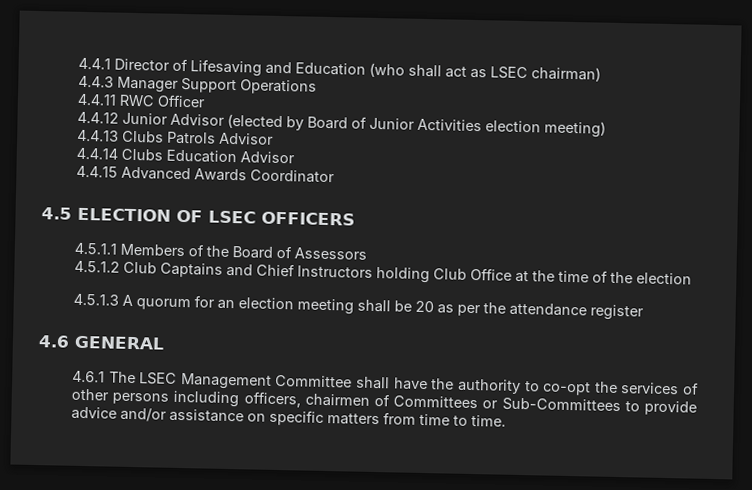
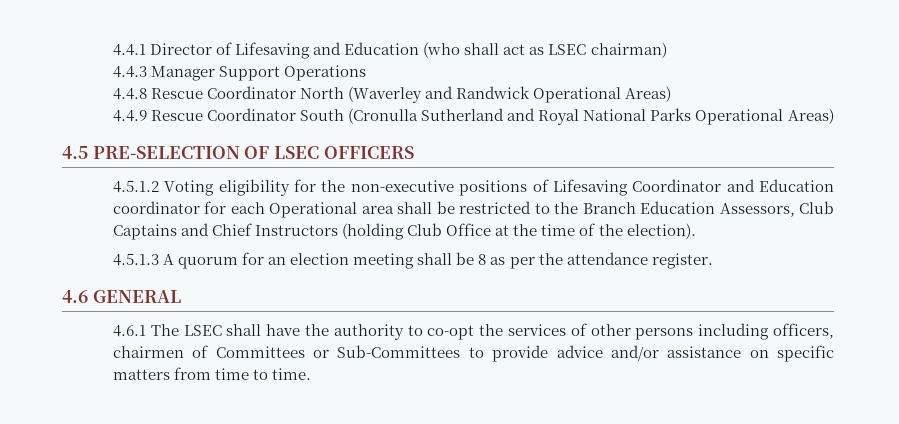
- 4.4.11 RWC Officer
- 4.4.12 Junior Advisor (elected by Board of Junior Activities election meeting)
- 4.4.13 Clubs Patrols Advisor
- 4.4.14 Clubs Education Advisor
- 4.4.15 Advanced Awards Coordinator
+ 4.4.8 Rescue Coordinator North (Waverley and Randwick Operational Areas)
+ 4.4.9 Rescue Coordinator South (Cronulla Sutherland and Royal National Parks Operational Areas)
- 4.5 ELECTION OF LSEC OFFICERS
+ 4.5 PRE-SELECTION OF LSEC OFFICERS
- 4.5.1.1 Members of the Board of Assessors
- 4.5.1.2 Club Captains and Chief Instructors holding Club Office at the time of the election
+ 4.5.1.2 Voting eligibility for the non-executive positions of Lifesaving Coordinator and Education coordinator for each Operational area shall be restricted to the Branch Education Assessors, Club Captains and Chief Instructors (holding Club Office at the time of the election).
- 4.5.1.3 A quorum for an election meeting shall be 20 as per the attendance register
+ 4.5.1.3 A quorum for an election meeting shall be 8 as per the attendance register.
- 4.6.1 The LSEC Management Committee shall have the authority to co-opt the services of other persons including officers, chairmen of Committees or Sub-Committees to provide advice and/or assistance on specific matters from time to time.
+ 4.6.1 The LSEC shall have the authority to co-opt the services of other persons including officers, chairmen of Committees or Sub-Committees to provide advice and/or assistance on specific matters from time to time.

